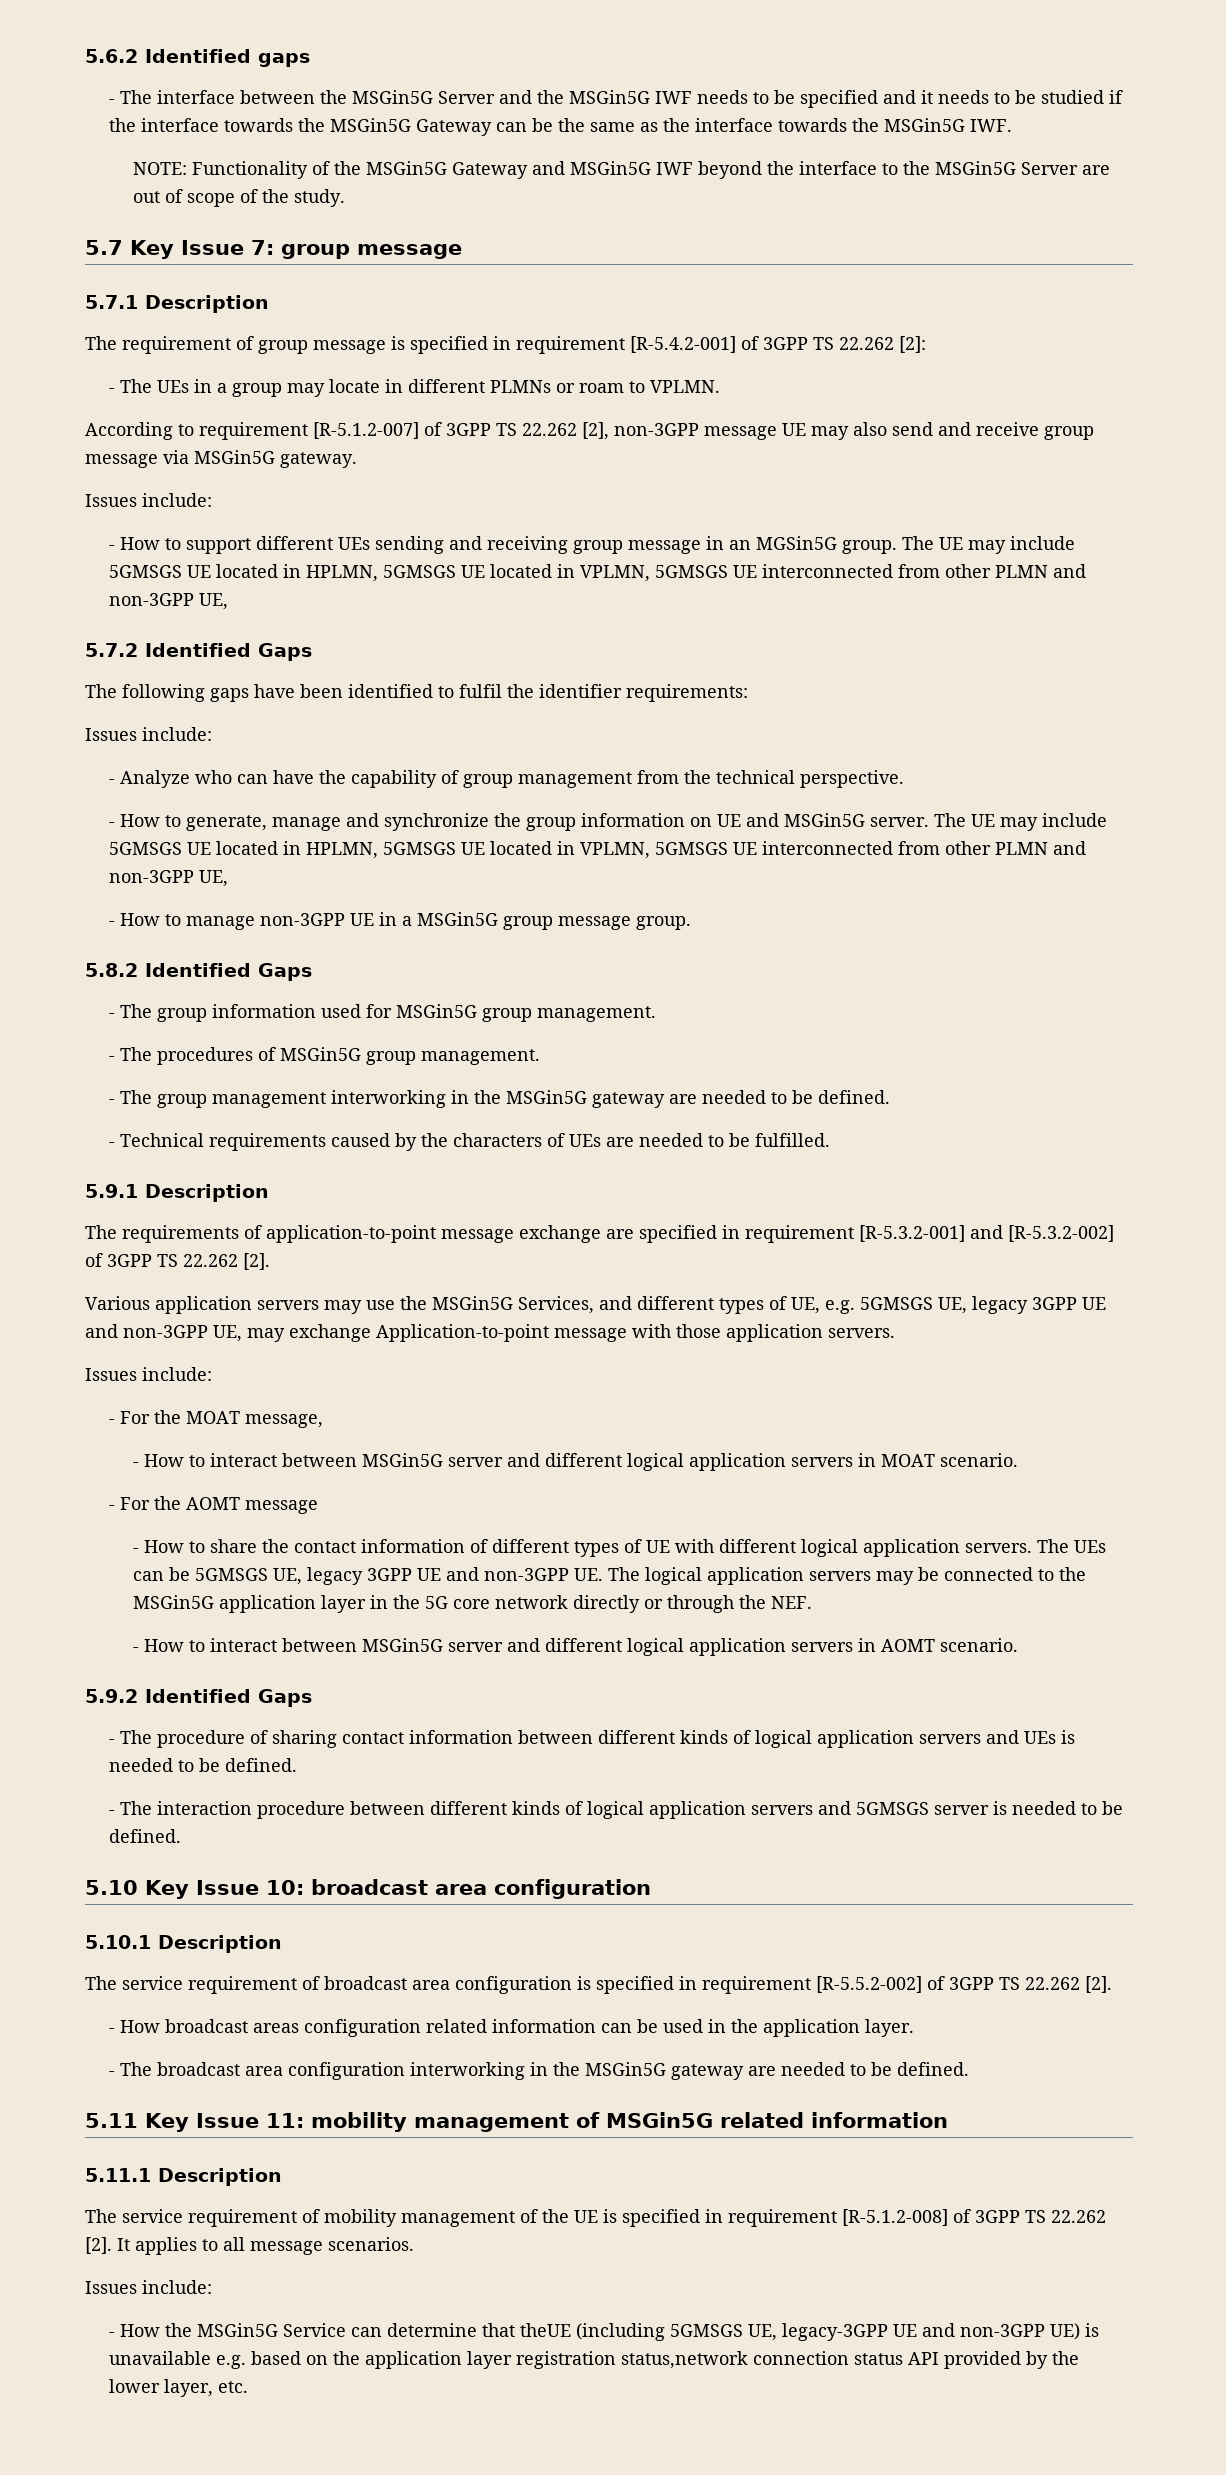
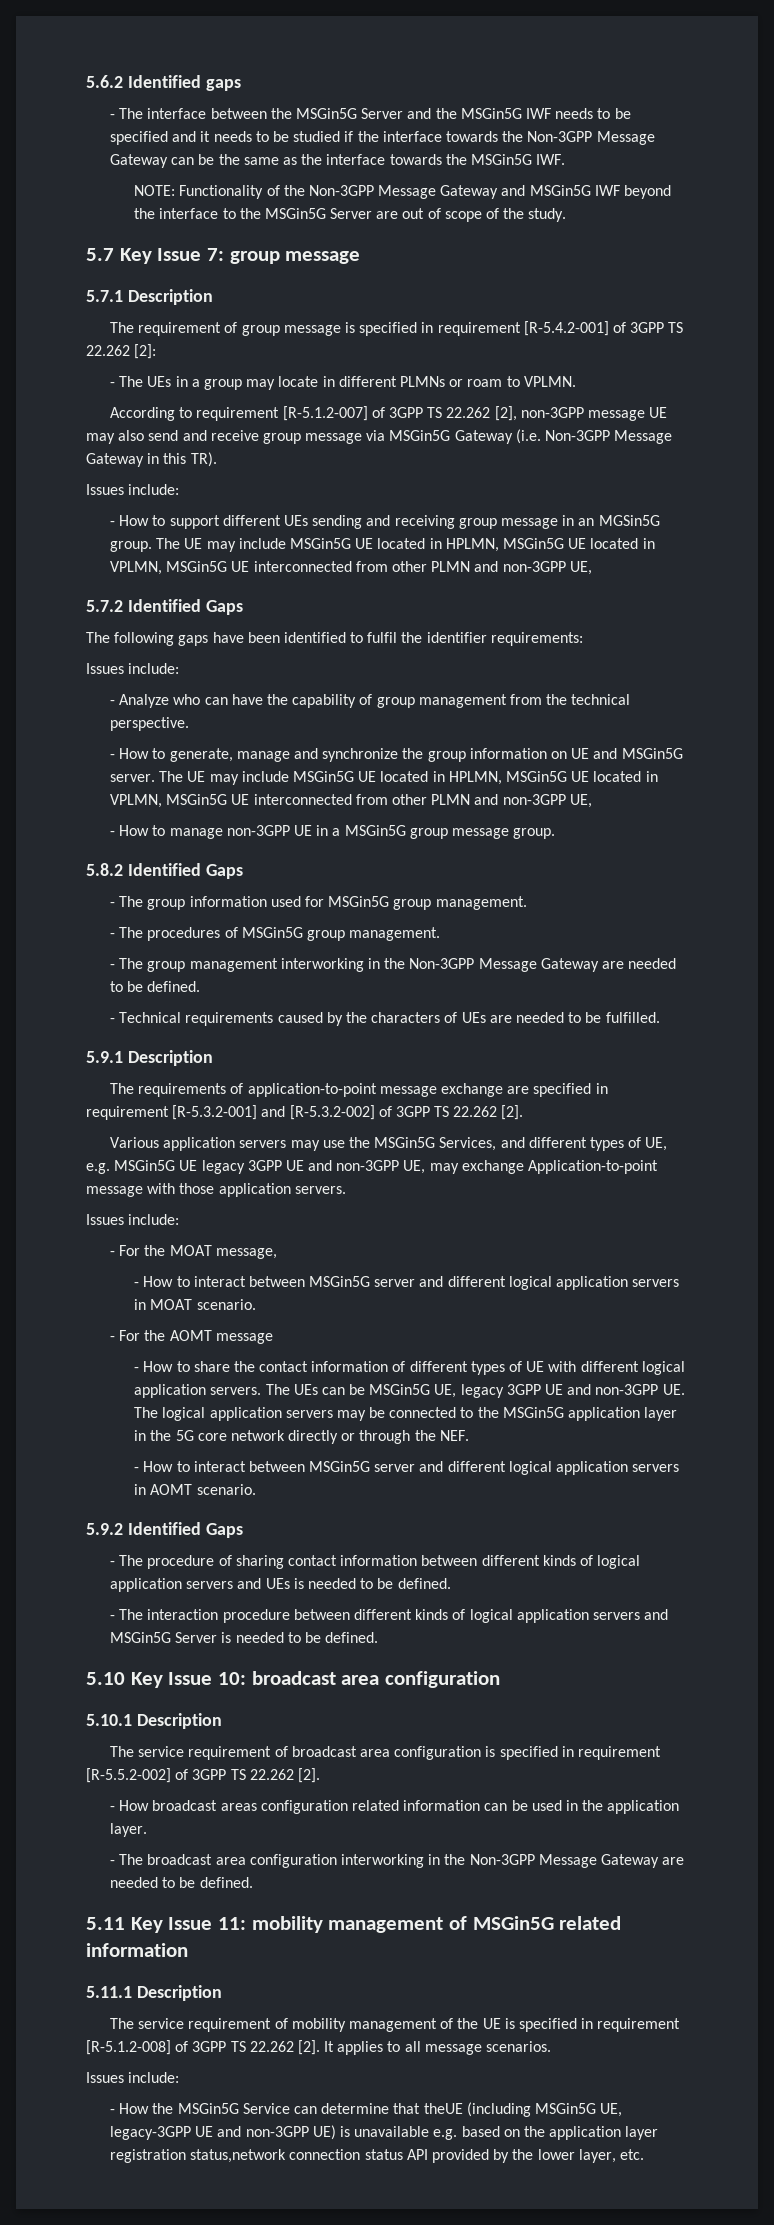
- - The interface between the MSGin5G Server and the MSGin5G IWF needs to be specified and it needs to be studied if the interface towards the MSGin5G Gateway can be the same as the interface towards the MSGin5G IWF.
+ - The interface between the MSGin5G Server and the MSGin5G IWF needs to be specified and it needs to be studied if the interface towards the Non-3GPP Message Gateway can be the same as the interface towards the MSGin5G IWF.
- NOTE: Functionality of the MSGin5G Gateway and MSGin5G IWF beyond the interface to the MSGin5G Server are out of scope of the study.
+ NOTE: Functionality of the Non-3GPP Message Gateway and MSGin5G IWF beyond the interface to the MSGin5G Server are out of scope of the study.
- According to requirement [R-5.1.2-007] of 3GPP TS 22.262 [2], non-3GPP message UE may also send and receive group message via MSGin5G gateway.
+ According to requirement [R-5.1.2-007] of 3GPP TS 22.262 [2], non-3GPP message UE may also send and receive group message via MSGin5G Gateway (i.e. Non-3GPP Message Gateway in this TR).
- - How to support different UEs sending and receiving group message in an MGSin5G group. The UE may include 5GMSGS UE located in HPLMN, 5GMSGS UE located in VPLMN, 5GMSGS UE interconnected from other PLMN and non-3GPP UE,
+ - How to support different UEs sending and receiving group message in an MGSin5G group. The UE may include MSGin5G UE located in HPLMN, MSGin5G UE located in VPLMN, MSGin5G UE interconnected from other PLMN and non-3GPP UE,
- - How to generate, manage and synchronize the group information on UE and MSGin5G server. The UE may include 5GMSGS UE located in HPLMN, 5GMSGS UE located in VPLMN, 5GMSGS UE interconnected from other PLMN and non-3GPP UE,
+ - How to generate, manage and synchronize the group information on UE and MSGin5G server. The UE may include MSGin5G UE located in HPLMN, MSGin5G UE located in VPLMN, MSGin5G UE interconnected from other PLMN and non-3GPP UE,
- - The group management interworking in the MSGin5G gateway are needed to be defined.
+ - The group management interworking in the Non-3GPP Message Gateway are needed to be defined.
- Various application servers may use the MSGin5G Services, and different types of UE, e.g. 5GMSGS UE, legacy 3GPP UE and non-3GPP UE, may exchange Application-to-point message with those application servers.
+ Various application servers may use the MSGin5G Services, and different types of UE, e.g. MSGin5G UE legacy 3GPP UE and non-3GPP UE, may exchange Application-to-point message with those application servers.
- The UEs can be 5GMSGS UE, legacy 3GPP UE and non-3GPP UE. The logical application servers may be connected to the MSGin5G application layer in the 5G core network directly or through the NEF.
+ The UEs can be MSGin5G UE, legacy 3GPP UE and non-3GPP UE. The logical application servers may be connected to the MSGin5G application layer in the 5G core network directly or through the NEF.
- - The interaction procedure between different kinds of logical application servers and 5GMSGS server is needed to be defined.
+ - The interaction procedure between different kinds of logical application servers and MSGin5G Server is needed to be defined.
- - The broadcast area configuration interworking in the MSGin5G gateway are needed to be defined.
+ - The broadcast area configuration interworking in the Non-3GPP Message Gateway are needed to be defined.
- - How the MSGin5G Service can determine that theUE (including 5GMSGS UE, legacy-3GPP UE and non-3GPP UE) is unavailable e.g. based on the application layer registration status,network connection status API provided by the lower layer, etc.
+ - How the MSGin5G Service can determine that theUE (including MSGin5G UE, legacy-3GPP UE and non-3GPP UE) is unavailable e.g. based on the application layer registration status,network connection status API provided by the lower layer, etc.

